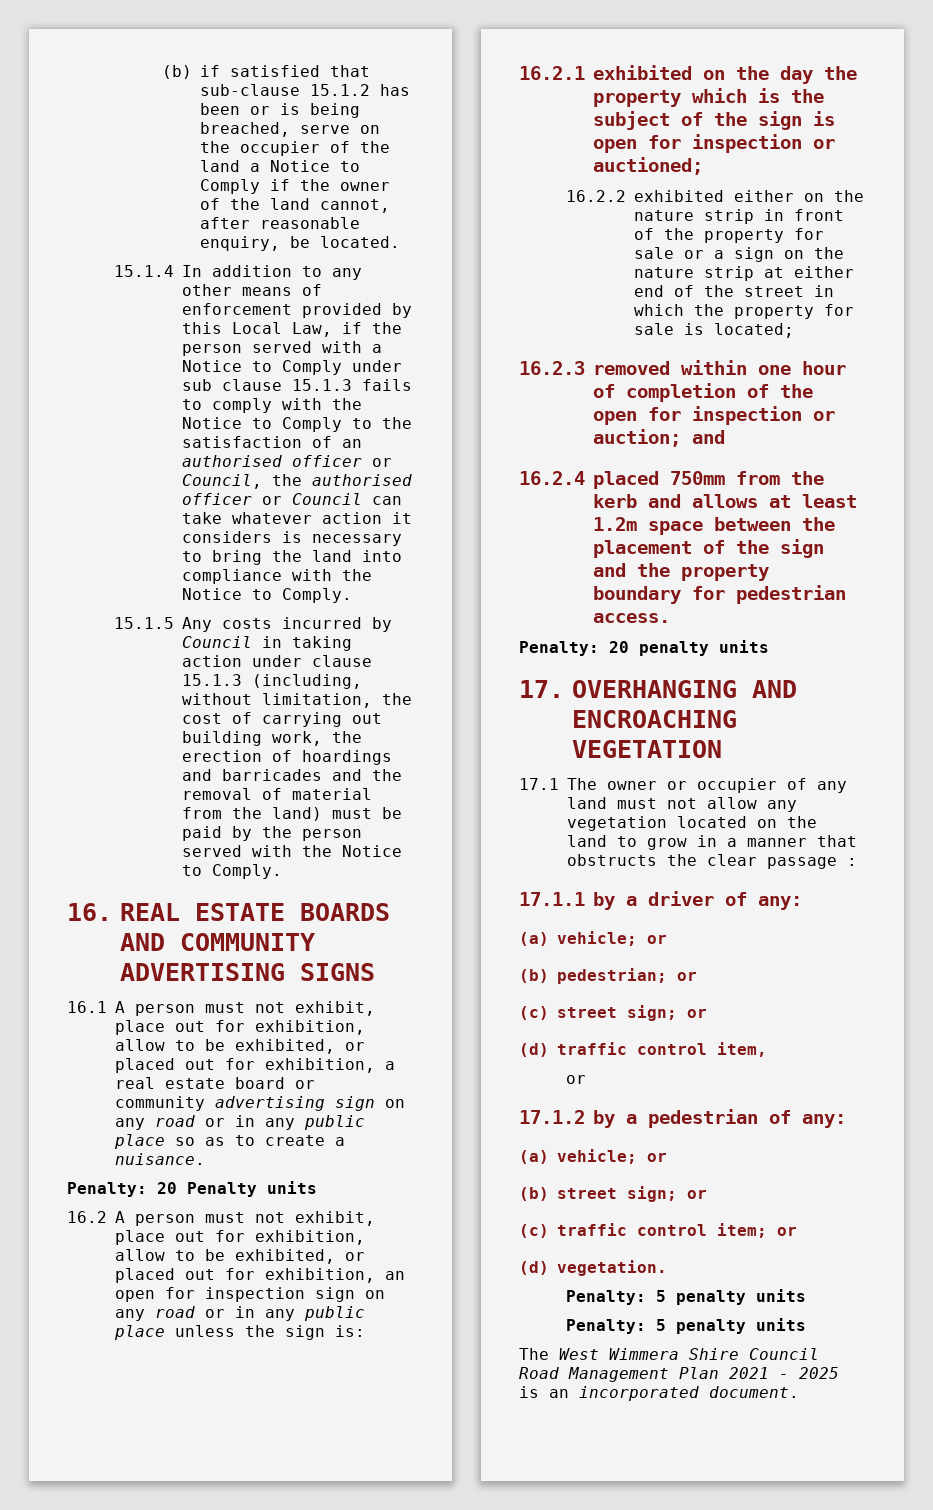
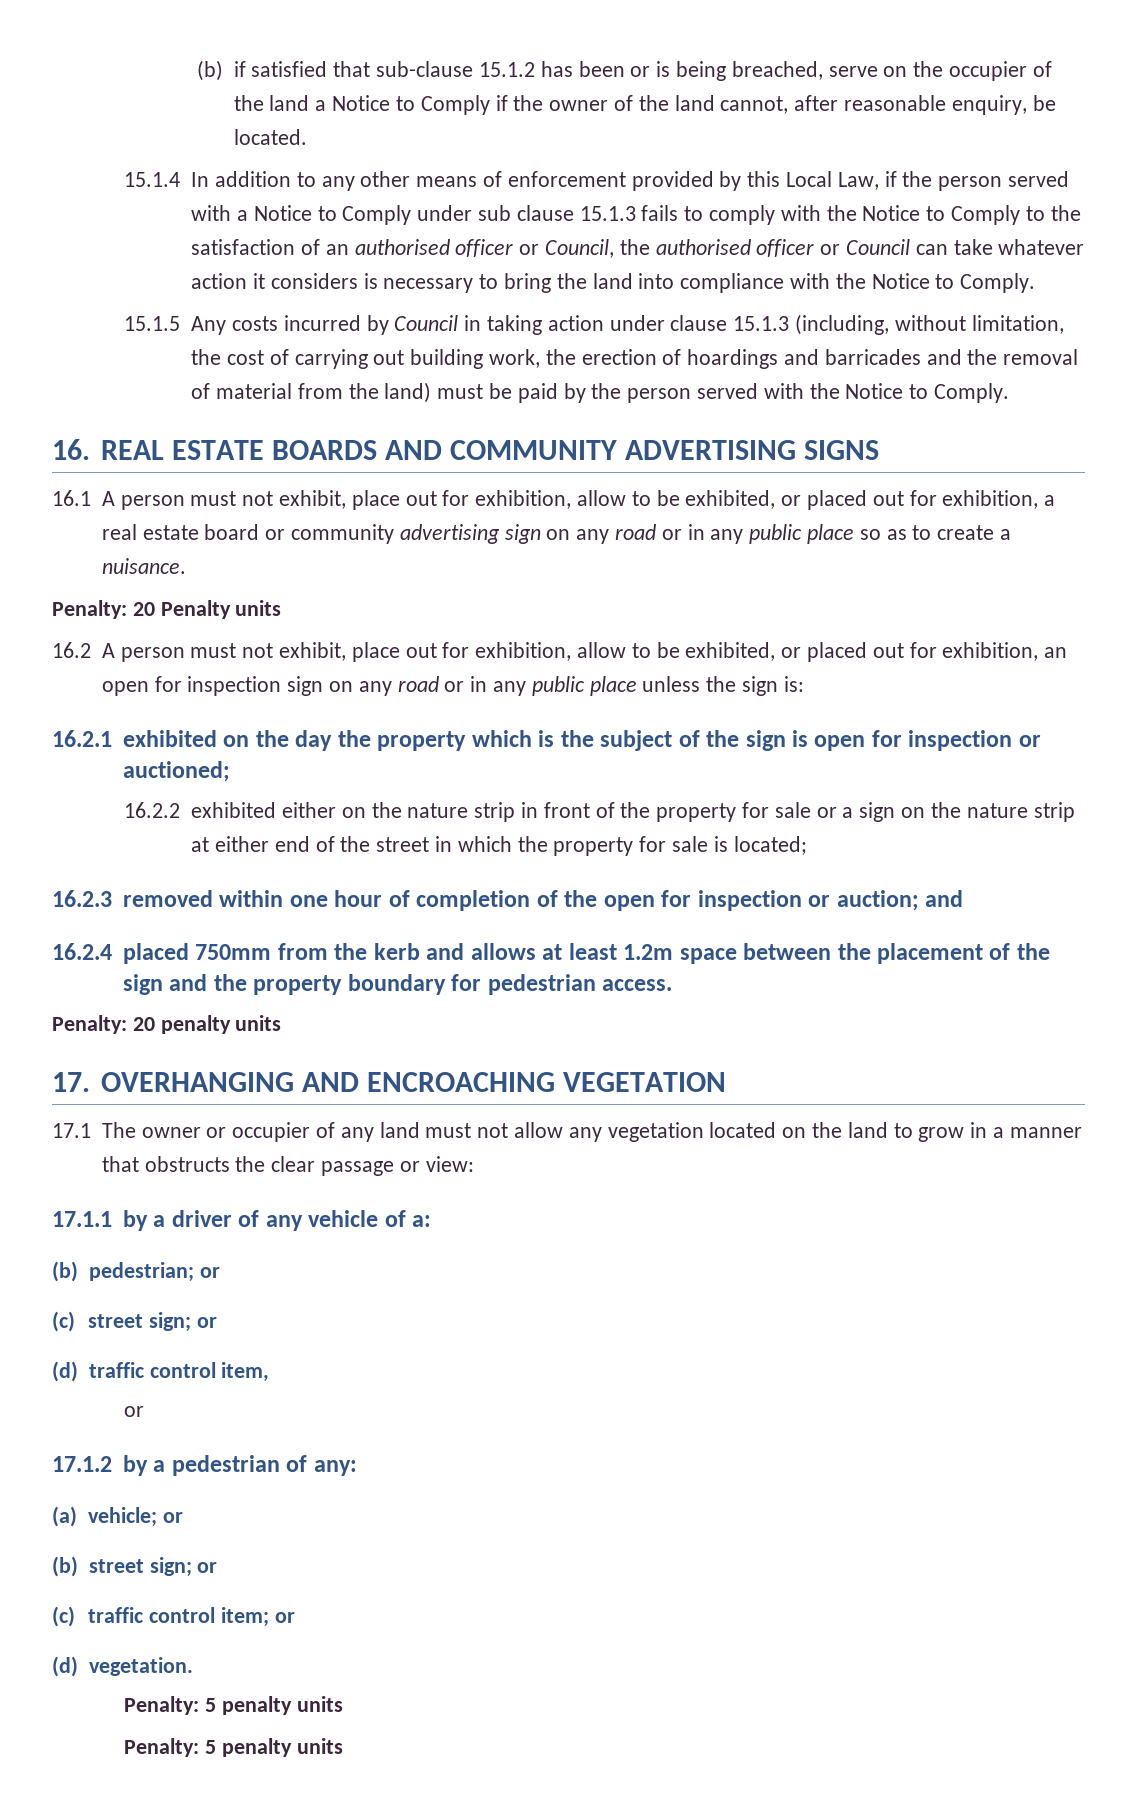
- 17.1 The owner or occupier of any land must not allow any vegetation located on the land to grow in a manner that obstructs the clear passage :
+ 17.1 The owner or occupier of any land must not allow any vegetation located on the land to grow in a manner that obstructs the clear passage or view:
- 17.1.1 by a driver of any:
- (a) vehicle; or
+ 17.1.1 by a driver of any vehicle of a:
- The West Wimmera Shire Council Road Management Plan 2021 - 2025 is an incorporated document.

